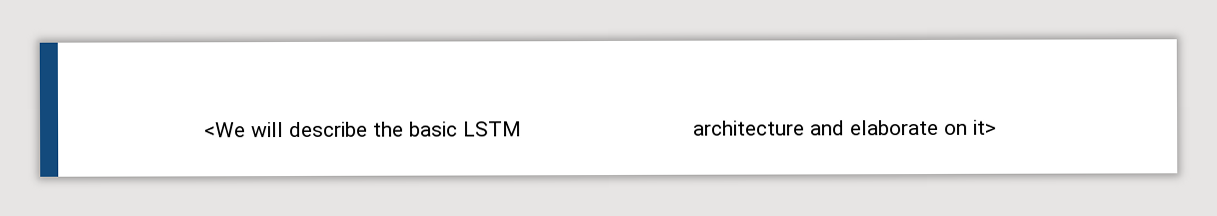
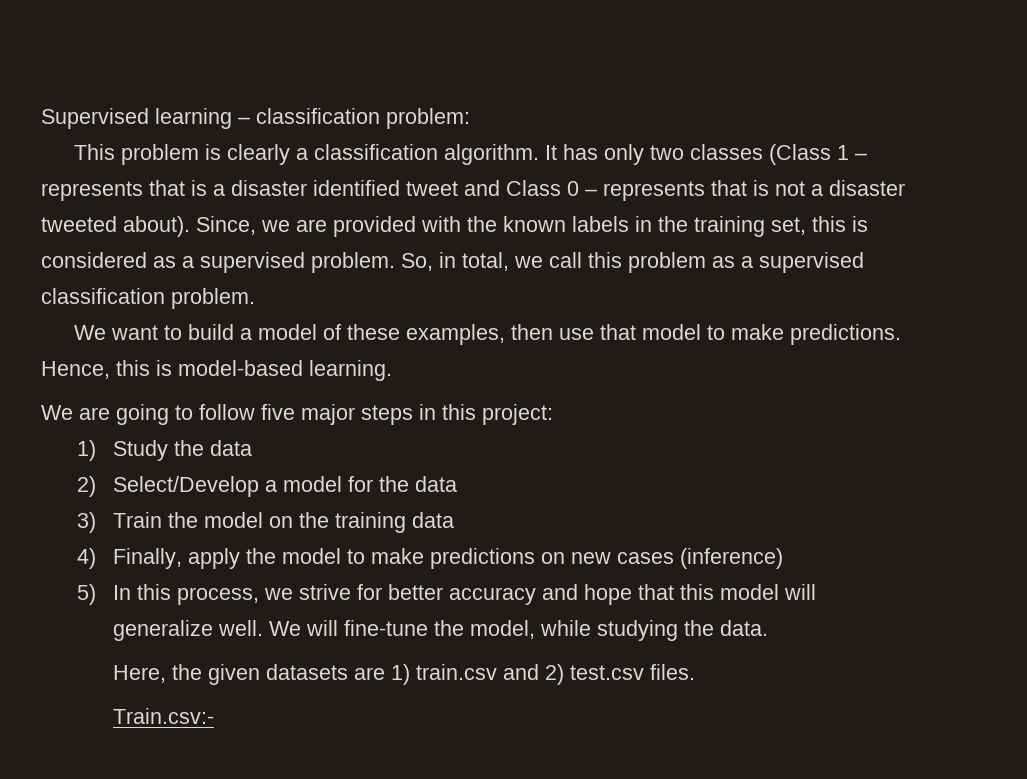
- <We will describe the basic LSTM architecture and elaborate on it>
+ Supervised learning – classification problem:
+ This problem is clearly a classification algorithm. It has only two classes (Class 1 – represents that is a disaster identified tweet and Class 0 – represents that is not a disaster tweeted about). Since, we are provided with the known labels in the training set, this is considered as a supervised problem. So, in total, we call this problem as a supervised classification problem.
+ We want to build a model of these examples, then use that model to make predictions. Hence, this is model-based learning.
+ We are going to follow five major steps in this project:
+ 1) Study the data
+ 2) Select/Develop a model for the data
+ 3) Train the model on the training data
+ 4) Finally, apply the model to make predictions on new cases (inference)
+ 5) In this process, we strive for better accuracy and hope that this model will generalize well. We will fine-tune the model, while studying the data.
+ Here, the given datasets are 1) train.csv and 2) test.csv files.
+ Train.csv:-

